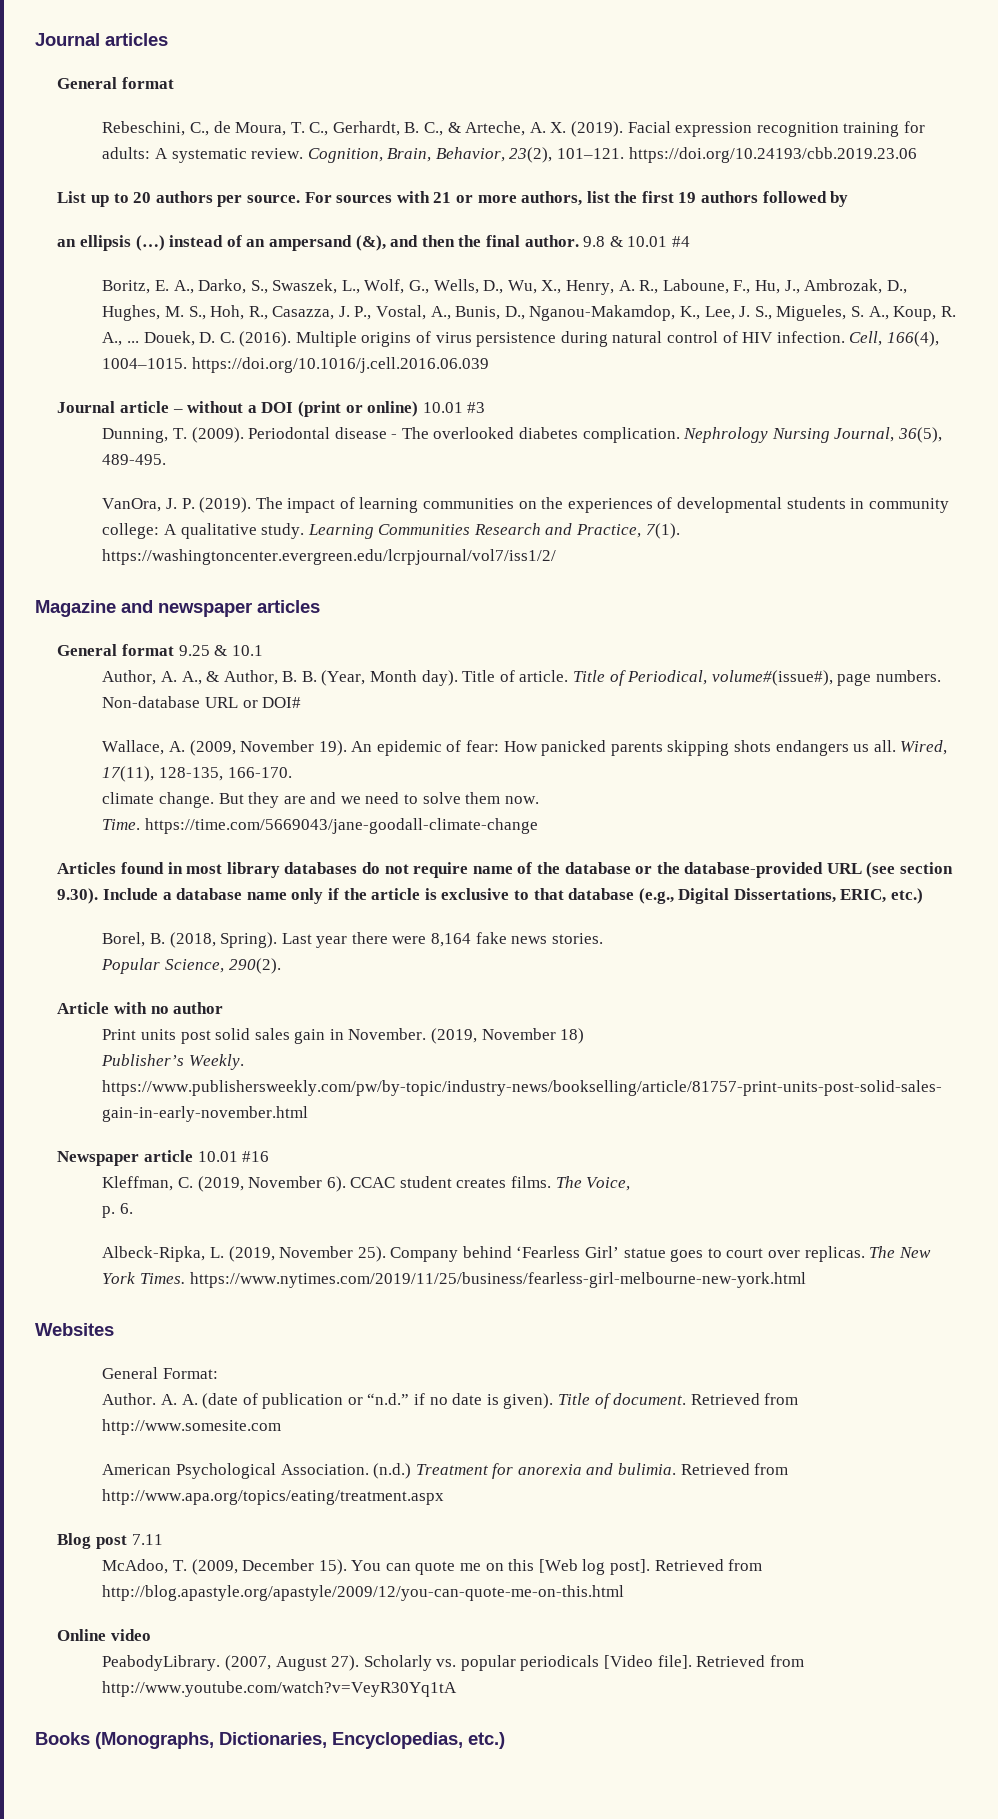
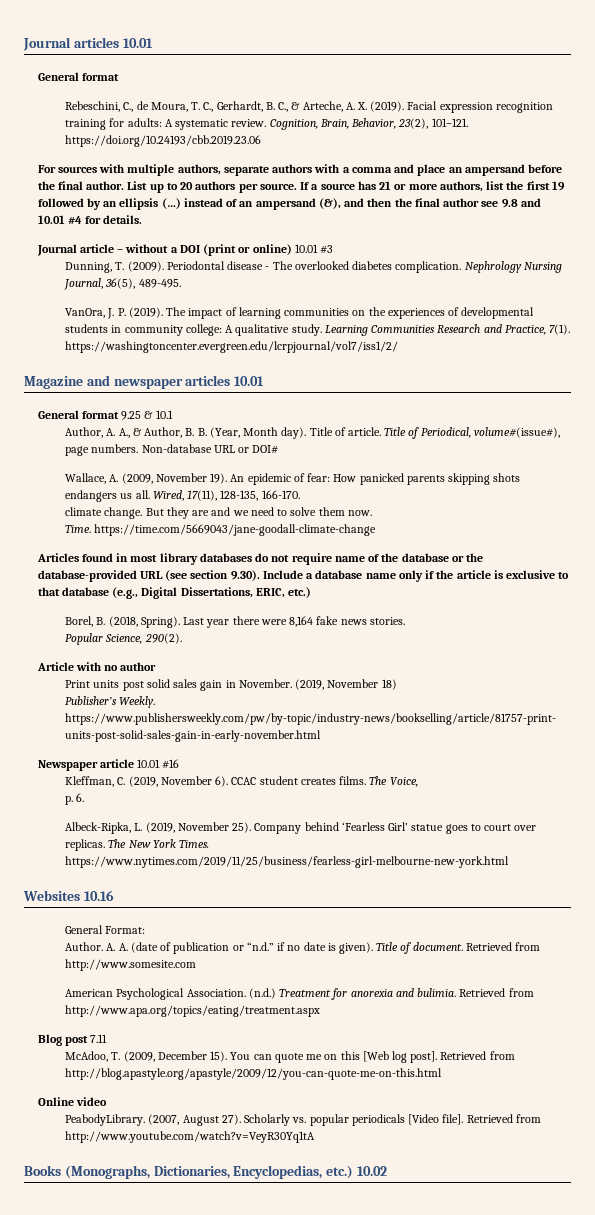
- Journal articles
+ Journal articles 10.01
+ For sources with multiple authors, separate authors with a comma and place an ampersand before the final author.
- For sources with 21 or more authors, list the first 19 authors followed by
- an ellipsis (…) instead of an ampersand (&), and then the final author. 9.8 & 10.01 #4
- Boritz, E. A., Darko, S., Swaszek, L., Wolf, G., Wells, D., Wu, X., Henry, A. R., Laboune, F., Hu, J., Ambrozak, D., Hughes, M. S., Hoh, R., Casazza, J. P., Vostal, A., Bunis, D., Nganou-Makamdop, K., Lee, J. S., Migueles, S. A., Koup, R. A., ... Douek, D. C. (2016). Multiple origins of virus persistence during natural control of HIV infection. Cell, 166(4), 1004–1015. https://doi.org/10.1016/j.cell.2016.06.039
+ If a source has 21 or more authors, list the first 19 followed by an ellipsis (…) instead of an ampersand (&), and then the final author see 9.8 and 10.01 #4 for details.
- Magazine and newspaper articles
+ Magazine and newspaper articles 10.01
- Websites
+ Websites 10.16
- Books (Monographs, Dictionaries, Encyclopedias, etc.)
+ Books (Monographs, Dictionaries, Encyclopedias, etc.) 10.02

